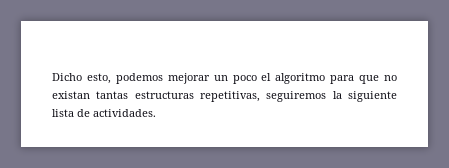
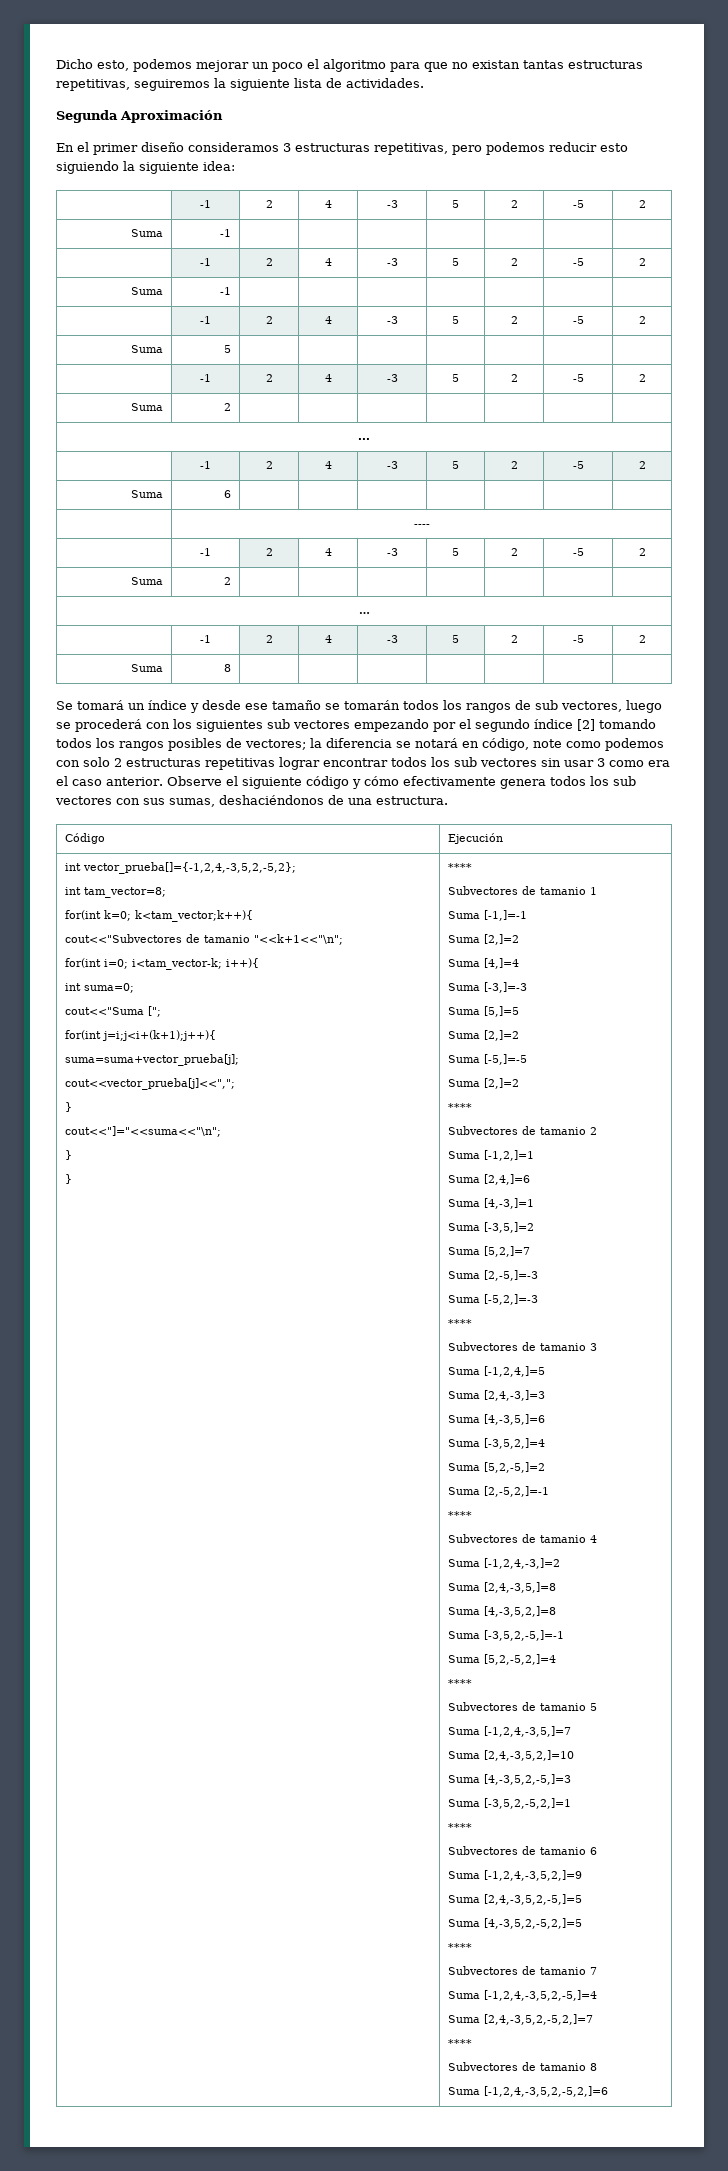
+ Segunda Aproximación
+ En el primer diseño consideramos 3 estructuras repetitivas, pero podemos reducir esto siguiendo la siguiente idea:
+ | -1 | 2 | 4 | -3 | 5 | 2 | -5 | 2
+ Suma | -1 | | | | | | |
+ | -1 | 2 | 4 | -3 | 5 | 2 | -5 | 2
+ Suma | -1 | | | | | | |
+ | -1 | 2 | 4 | -3 | 5 | 2 | -5 | 2
+ Suma | 5 | | | | | | |
+ | -1 | 2 | 4 | -3 | 5 | 2 | -5 | 2
+ Suma | 2 | | | | | | |
+ ...
+ | -1 | 2 | 4 | -3 | 5 | 2 | -5 | 2
+ Suma | 6 | | | | | | |
+ | ----
+ | -1 | 2 | 4 | -3 | 5 | 2 | -5 | 2
+ Suma | 2 | | | | | | |
+ …
+ | -1 | 2 | 4 | -3 | 5 | 2 | -5 | 2
+ Suma | 8 | | | | | | |
+ Se tomará un índice y desde ese tamaño se tomarán todos los rangos de sub vectores, luego se procederá con los siguientes sub vectores empezando por el segundo índice [2] tomando todos los rangos posibles de vectores; la diferencia se notará en código, note como podemos con solo 2 estructuras repetitivas lograr encontrar todos los sub vectores sin usar 3 como era el caso anterior. Observe el siguiente código y cómo efectivamente genera todos los sub vectores con sus sumas, deshaciéndonos de una estructura.
+ Código | Ejecución
+ int vector_prueba[]={-1,2,4,-3,5,2,-5,2};
+ int tam_vector=8;
+ for(int k=0; k<tam_vector;k++){
+ cout<<"Subvectores de tamanio "<<k+1<<"\n";
+ for(int i=0; i<tam_vector-k; i++){
+ int suma=0;
+ cout<<"Suma [";
+ for(int j=i;j<i+(k+1);j++){
+ suma=suma+vector_prueba[j];
+ cout<<vector_prueba[j]<<",";
+ }
+ cout<<"]="<<suma<<"\n";
+ }
+ } | ****
+ Subvectores de tamanio 1
+ Suma [-1,]=-1
+ Suma [2,]=2
+ Suma [4,]=4
+ Suma [-3,]=-3
+ Suma [5,]=5
+ Suma [2,]=2
+ Suma [-5,]=-5
+ Suma [2,]=2
+ ****
+ Subvectores de tamanio 2
+ Suma [-1,2,]=1
+ Suma [2,4,]=6
+ Suma [4,-3,]=1
+ Suma [-3,5,]=2
+ Suma [5,2,]=7
+ Suma [2,-5,]=-3
+ Suma [-5,2,]=-3
+ ****
+ Subvectores de tamanio 3
+ Suma [-1,2,4,]=5
+ Suma [2,4,-3,]=3
+ Suma [4,-3,5,]=6
+ Suma [-3,5,2,]=4
+ Suma [5,2,-5,]=2
+ Suma [2,-5,2,]=-1
+ ****
+ Subvectores de tamanio 4
+ Suma [-1,2,4,-3,]=2
+ Suma [2,4,-3,5,]=8
+ Suma [4,-3,5,2,]=8
+ Suma [-3,5,2,-5,]=-1
+ Suma [5,2,-5,2,]=4
+ ****
+ Subvectores de tamanio 5
+ Suma [-1,2,4,-3,5,]=7
+ Suma [2,4,-3,5,2,]=10
+ Suma [4,-3,5,2,-5,]=3
+ Suma [-3,5,2,-5,2,]=1
+ ****
+ Subvectores de tamanio 6
+ Suma [-1,2,4,-3,5,2,]=9
+ Suma [2,4,-3,5,2,-5,]=5
+ Suma [4,-3,5,2,-5,2,]=5
+ ****
+ Subvectores de tamanio 7
+ Suma [-1,2,4,-3,5,2,-5,]=4
+ Suma [2,4,-3,5,2,-5,2,]=7
+ ****
+ Subvectores de tamanio 8
+ Suma [-1,2,4,-3,5,2,-5,2,]=6

